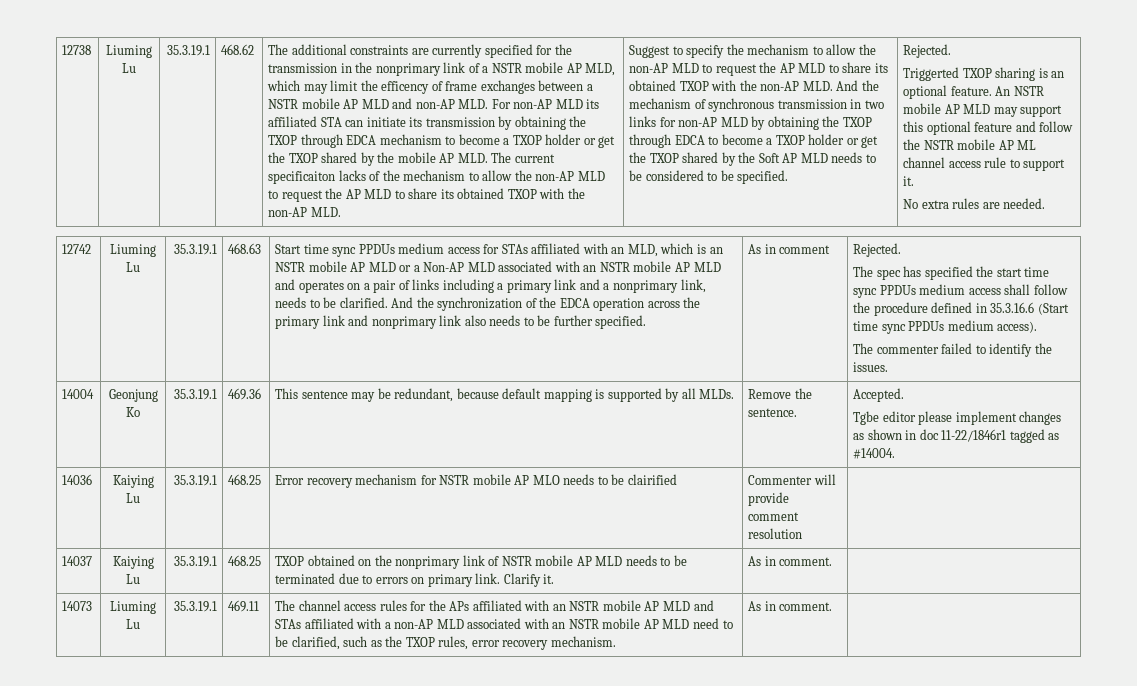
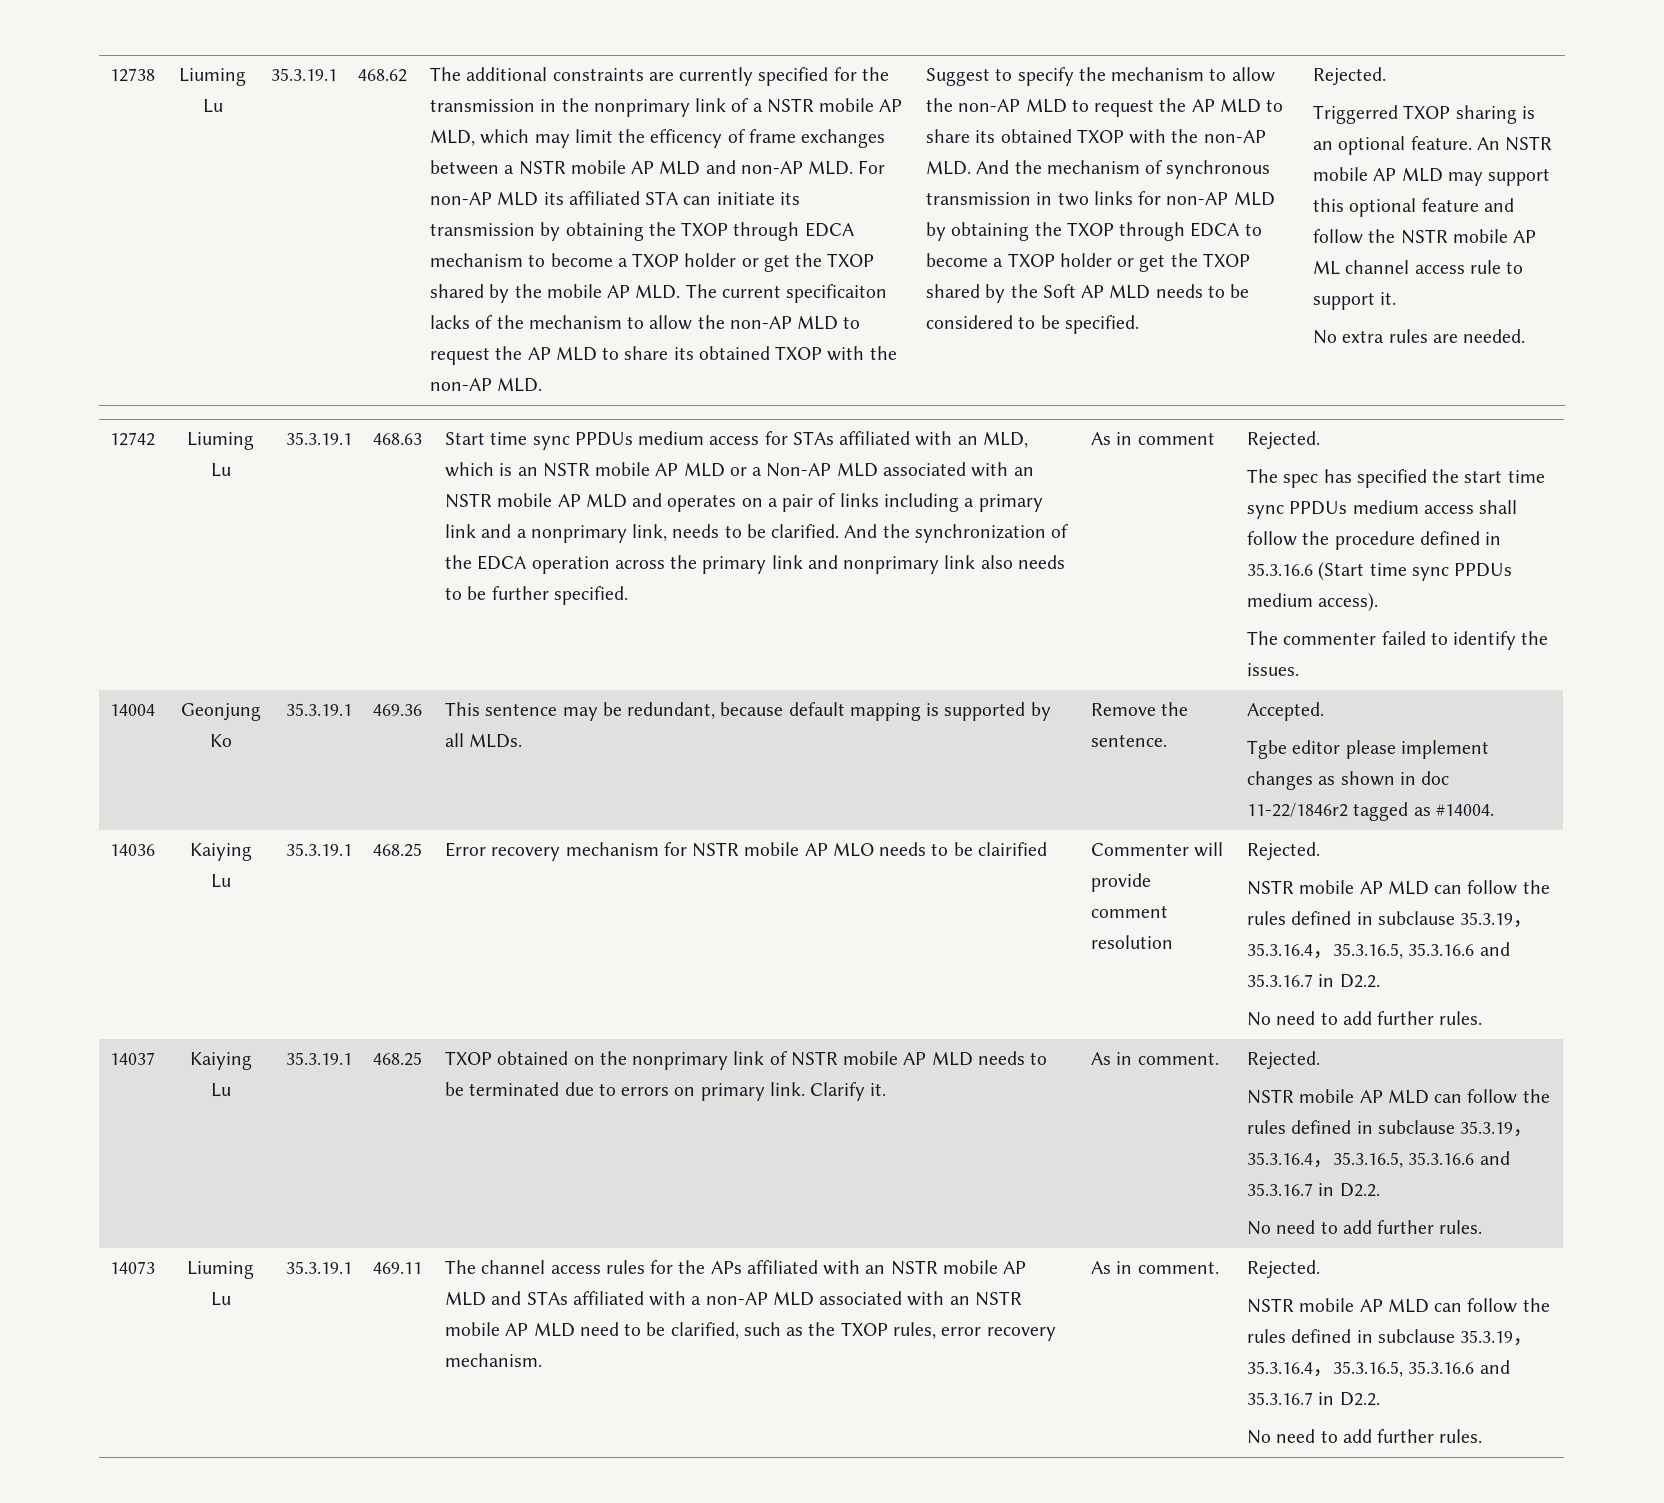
- Triggerted TXOP sharing is an optional feature.
+ Triggerred TXOP sharing is an optional feature.
  14004 | Geonjung Ko | 35.3.19.1 | 469.36 | This sentence may be redundant, because default mapping is supported by all MLDs. | Remove the sentence. | Accepted.
- Tgbe editor please implement changes as shown in doc 11-22/1846r1 tagged as #14004.
+ Tgbe editor please implement changes as shown in doc 11-22/1846r2 tagged as #14004.
- Commenter will provide comment resolution
+ Commenter will provide comment resolution | Rejected.
+ NSTR mobile AP MLD can follow the rules defined in subclause 35.3.19，35.3.16.4，35.3.16.5, 35.3.16.6 and 35.3.16.7 in D2.2.
+ No need to add further rules.
- Clarify it. | As in comment.
+ Clarify it. | As in comment. | Rejected.
+ NSTR mobile AP MLD can follow the rules defined in subclause 35.3.19，35.3.16.4，35.3.16.5, 35.3.16.6 and 35.3.16.7 in D2.2.
+ No need to add further rules.
- The channel access rules for the APs affiliated with an NSTR mobile AP MLD and STAs affiliated with a non-AP MLD associated with an NSTR mobile AP MLD need to be clarified, such as the TXOP rules, error recovery mechanism. | As in comment.
+ The channel access rules for the APs affiliated with an NSTR mobile AP MLD and STAs affiliated with a non-AP MLD associated with an NSTR mobile AP MLD need to be clarified, such as the TXOP rules, error recovery mechanism. | As in comment. | Rejected.
+ NSTR mobile AP MLD can follow the rules defined in subclause 35.3.19，35.3.16.4，35.3.16.5, 35.3.16.6 and 35.3.16.7 in D2.2.
+ No need to add further rules.

